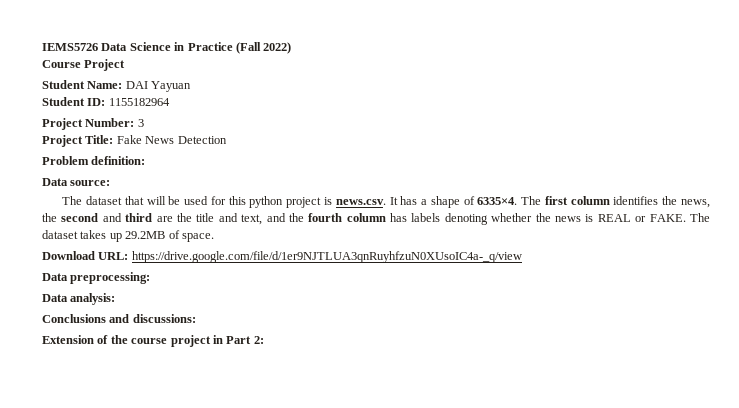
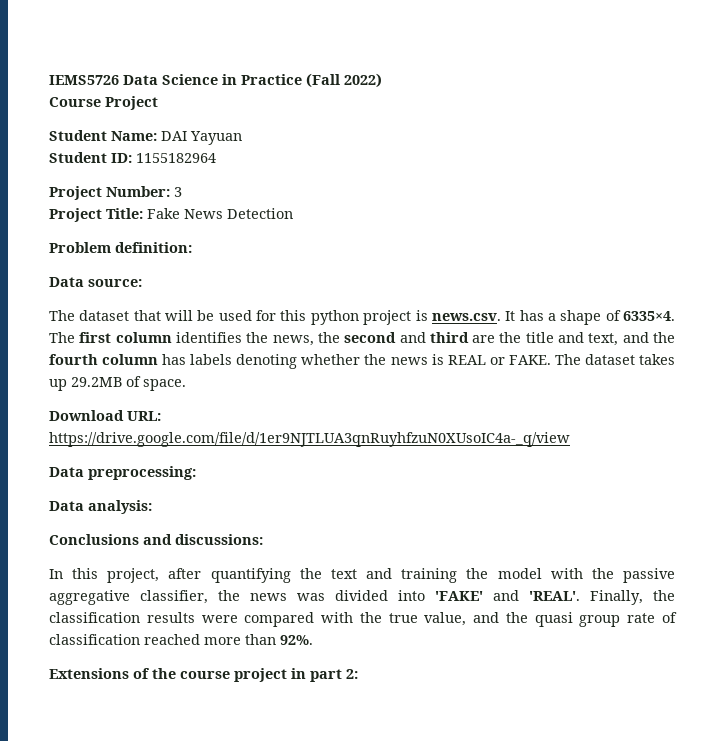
- Extension of the course project in Part 2:
+ In this project, after quantifying the text and training the model with the passive aggregative classifier, the news was divided into 'FAKE' and 'REAL'. Finally, the classification results were compared with the true value, and the quasi group rate of classification reached more than 92%.
+ Extensions of the course project in part 2:

